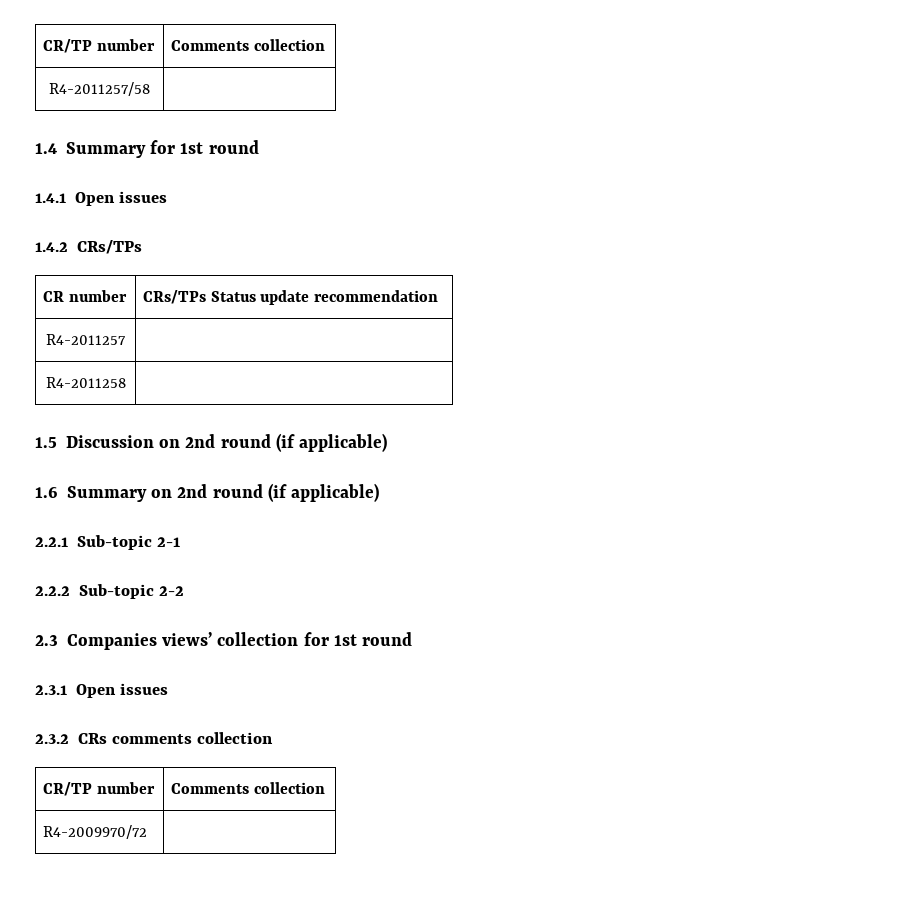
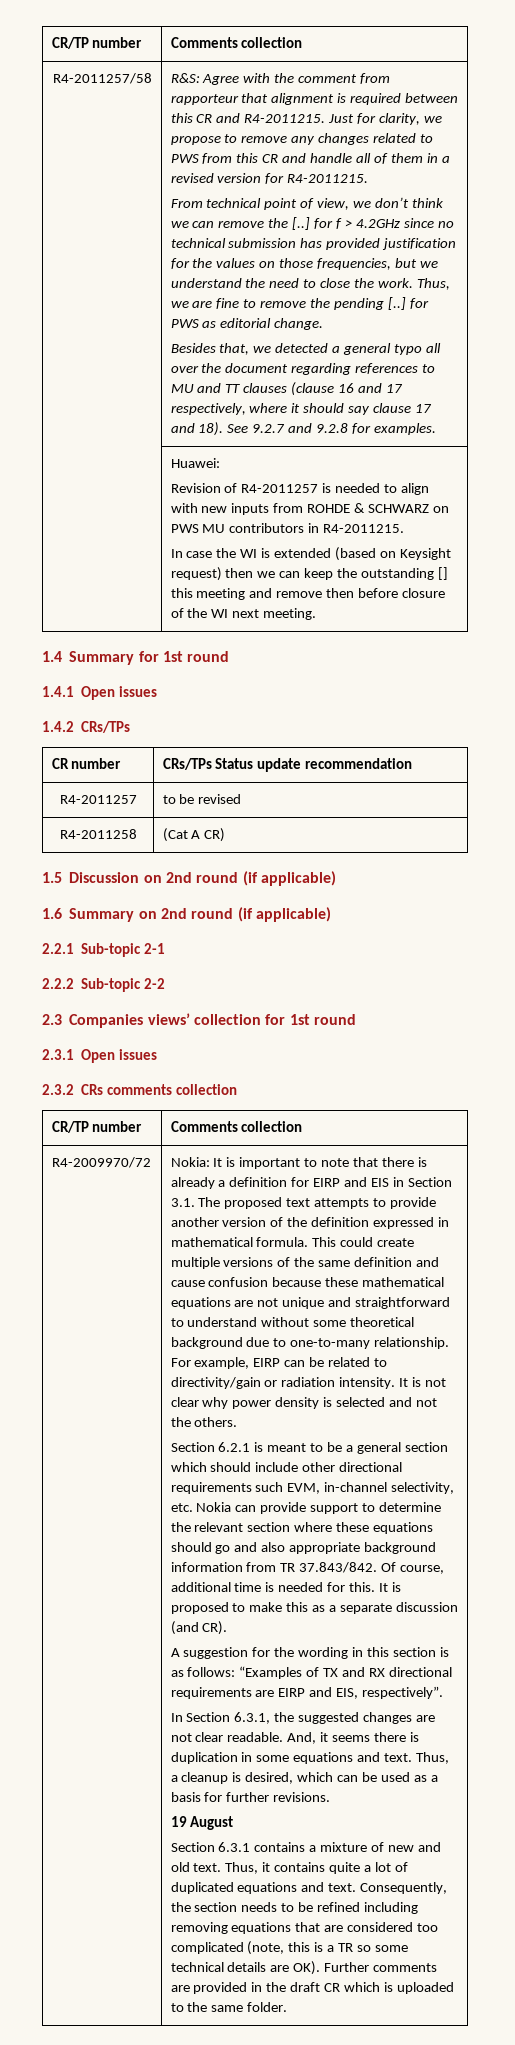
+ R&S: Agree with the comment from rapporteur that alignment is required between this CR and R4-2011215. Just for clarity, we propose to remove any changes related to PWS from this CR and handle all of them in a revised version for R4-2011215.
+ From technical point of view, we don’t think we can remove the [..] for f > 4.2GHz since no technical submission has provided justification for the values on those frequencies, but we understand the need to close the work. Thus, we are fine to remove the pending [..] for PWS as editorial change.
+ Besides that, we detected a general typo all over the document regarding references to MU and TT clauses (clause 16 and 17 respectively, where it should say clause 17 and 18). See 9.2.7 and 9.2.8 for examples.
+ | Huawei:
+ Revision of R4-2011257 is needed to align with new inputs from ROHDE & SCHWARZ on PWS MU contributors in R4-2011215.
+ In case the WI is extended (based on Keysight request) then we can keep the outstanding [] this meeting and remove then before closure of the WI next meeting.
- R4-2011257 |
- R4-2011258 |
+ R4-2011257 | to be revised
+ R4-2011258 | (Cat A CR)
+ Nokia: It is important to note that there is already a definition for EIRP and EIS in Section 3.1. The proposed text attempts to provide another version of the definition expressed in mathematical formula. This could create multiple versions of the same definition and cause confusion because these mathematical equations are not unique and straightforward to understand without some theoretical background due to one-to-many relationship. For example, EIRP can be related to directivity/gain or radiation intensity. It is not clear why power density is selected and not the others.
+ Section 6.2.1 is meant to be a general section which should include other directional requirements such EVM, in-channel selectivity, etc. Nokia can provide support to determine the relevant section where these equations should go and also appropriate background information from TR 37.843/842. Of course, additional time is needed for this. It is proposed to make this as a separate discussion (and CR).
+ A suggestion for the wording in this section is as follows: “Examples of TX and RX directional requirements are EIRP and EIS, respectively”.
+ In Section 6.3.1, the suggested changes are not clear readable. And, it seems there is duplication in some equations and text. Thus, a cleanup is desired, which can be used as a basis for further revisions.
+ 19 August
+ Section 6.3.1 contains a mixture of new and old text. Thus, it contains quite a lot of duplicated equations and text. Consequently, the section needs to be refined including removing equations that are considered too complicated (note, this is a TR so some technical details are OK). Further comments are provided in the draft CR which is uploaded to the same folder.

